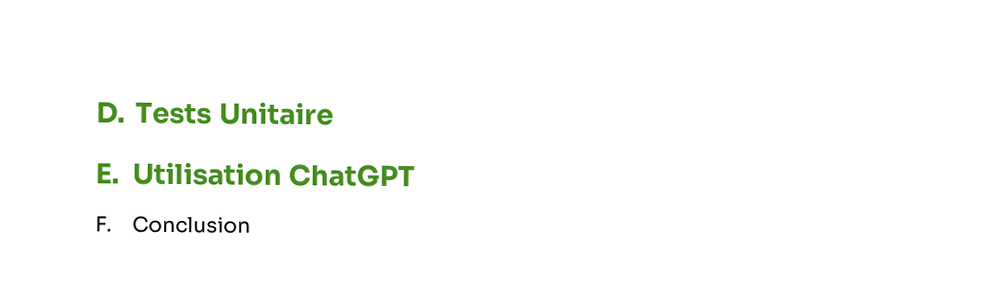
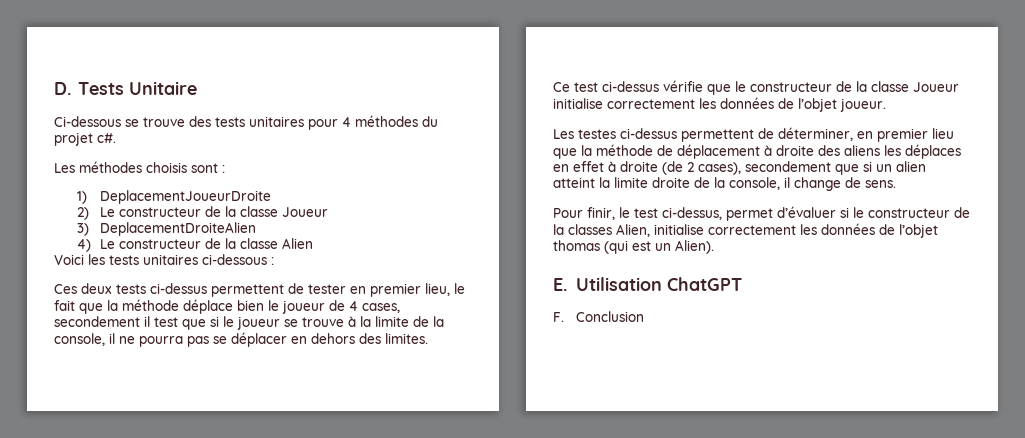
+ Ci-dessous se trouve des tests unitaires pour 4 méthodes du projet c#.
+ Les méthodes choisis sont :
+ 1) DeplacementJoueurDroite
+ 2) Le constructeur de la classe Joueur
+ 3) DeplacementDroiteAlien
+ 4) Le constructeur de la classe Alien
+ Voici les tests unitaires ci-dessous :
+ Ces deux tests ci-dessus permettent de tester en premier lieu, le fait que la méthode déplace bien le joueur de 4 cases, secondement il test que si le joueur se trouve à la limite de la console, il ne pourra pas se déplacer en dehors des limites.
+ Ce test ci-dessus vérifie que le constructeur de la classe Joueur initialise correctement les données de l’objet joueur.
+ Les testes ci-dessus permettent de déterminer, en premier lieu que la méthode de déplacement à droite des aliens les déplaces en effet à droite (de 2 cases), secondement que si un alien atteint la limite droite de la console, il change de sens.
+ Pour finir, le test ci-dessus, permet d’évaluer si le constructeur de la classes Alien, initialise correctement les données de l’objet thomas (qui est un Alien).

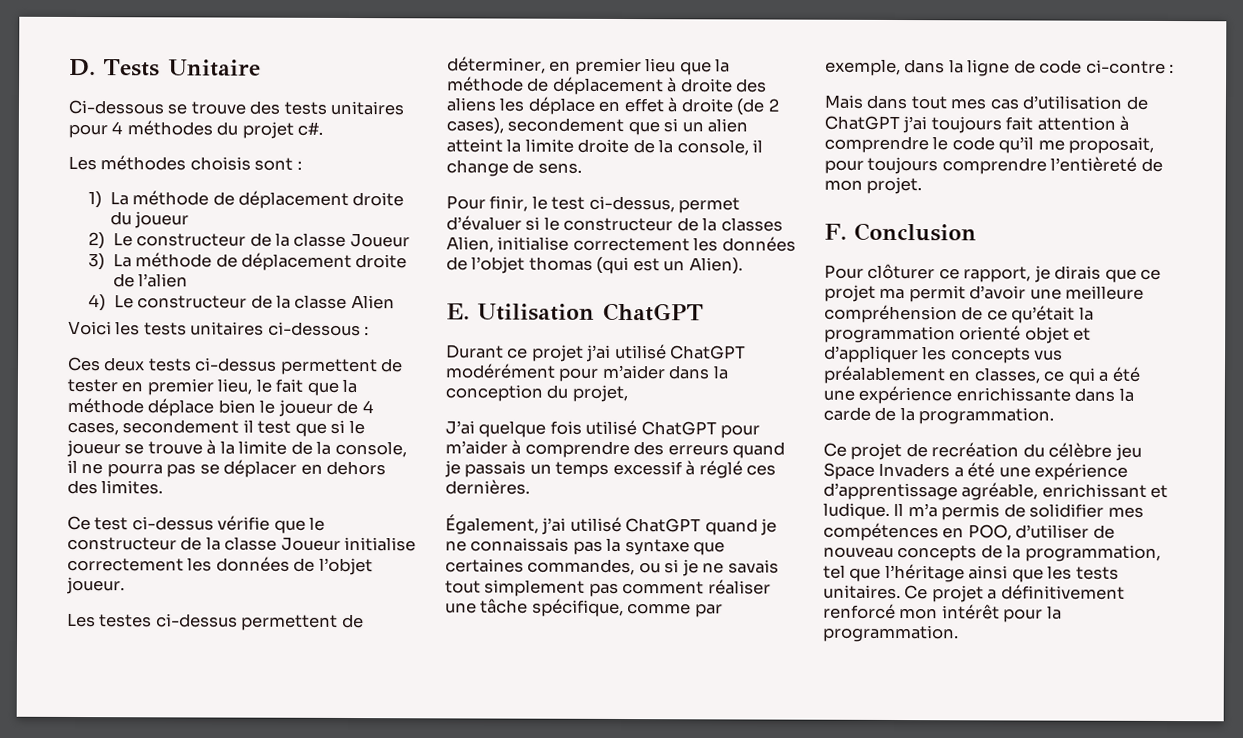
- 1) DeplacementJoueurDroite
+ 1) La méthode de déplacement droite du joueur
- 3) DeplacementDroiteAlien
+ 3) La méthode de déplacement droite de l’alien
- Les testes ci-dessus permettent de déterminer, en premier lieu que la méthode de déplacement à droite des aliens les déplaces en effet à droite (de 2 cases), secondement que si un alien atteint la limite droite de la console, il change de sens.
+ Les testes ci-dessus permettent de déterminer, en premier lieu que la méthode de déplacement à droite des aliens les déplace en effet à droite (de 2 cases), secondement que si un alien atteint la limite droite de la console, il change de sens.
+ Durant ce projet j’ai utilisé ChatGPT modérément pour m’aider dans la conception du projet,
+ J’ai quelque fois utilisé ChatGPT pour m’aider à comprendre des erreurs quand je passais un temps excessif à réglé ces dernières.
+ Également, j’ai utilisé ChatGPT quand je ne connaissais pas la syntaxe que certaines commandes, ou si je ne savais tout simplement pas comment réaliser une tâche spécifique, comme par exemple, dans la ligne de code ci-contre :
+ Mais dans tout mes cas d’utilisation de ChatGPT j’ai toujours fait attention à comprendre le code qu’il me proposait, pour toujours comprendre l’entièreté de mon projet.
  F. Conclusion
+ Pour clôturer ce rapport, je dirais que ce projet ma permit d’avoir une meilleure compréhension de ce qu’était la programmation orienté objet et d’appliquer les concepts vus préalablement en classes, ce qui a été une expérience enrichissante dans la carde de la programmation.
+ Ce projet de recréation du célèbre jeu Space Invaders a été une expérience d’apprentissage agréable, enrichissant et ludique. Il m’a permis de solidifier mes compétences en POO, d’utiliser de nouveau concepts de la programmation, tel que l’héritage ainsi que les tests unitaires. Ce projet a définitivement renforcé mon intérêt pour la programmation.

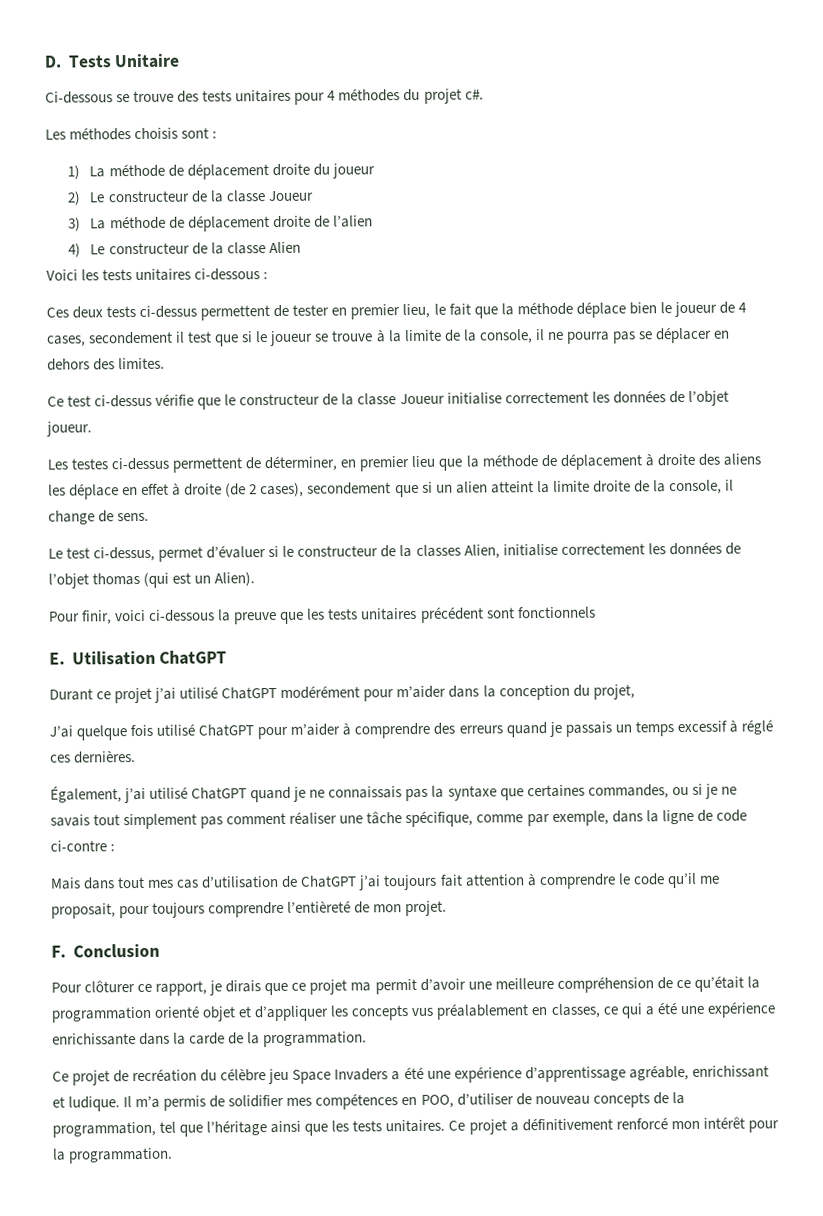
- Pour finir, le test ci-dessus, permet d’évaluer si le constructeur de la classes Alien, initialise correctement les données de l’objet thomas (qui est un Alien).
+ Le test ci-dessus, permet d’évaluer si le constructeur de la classes Alien, initialise correctement les données de l’objet thomas (qui est un Alien).
+ Pour finir, voici ci-dessous la preuve que les tests unitaires précédent sont fonctionnels

